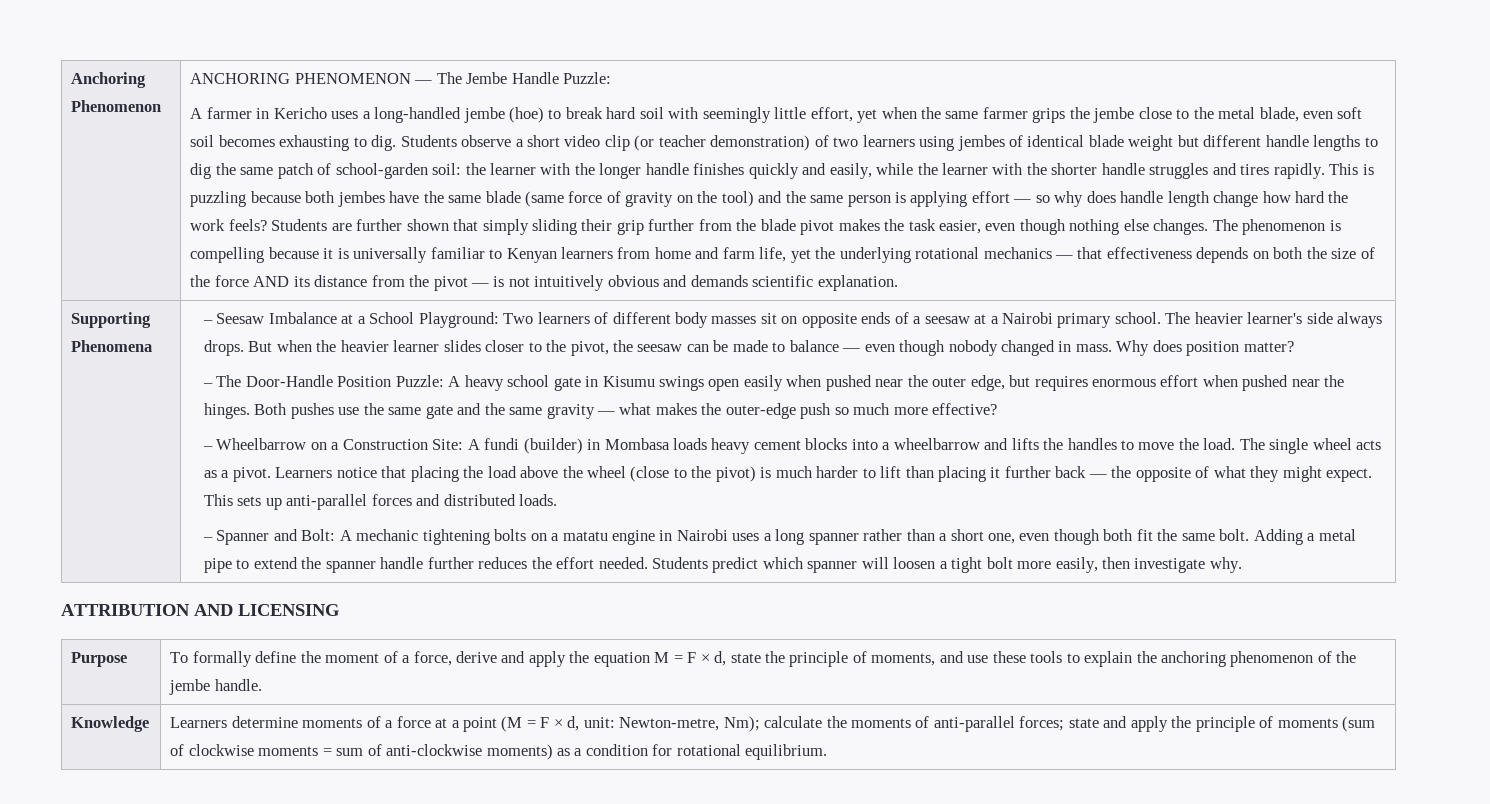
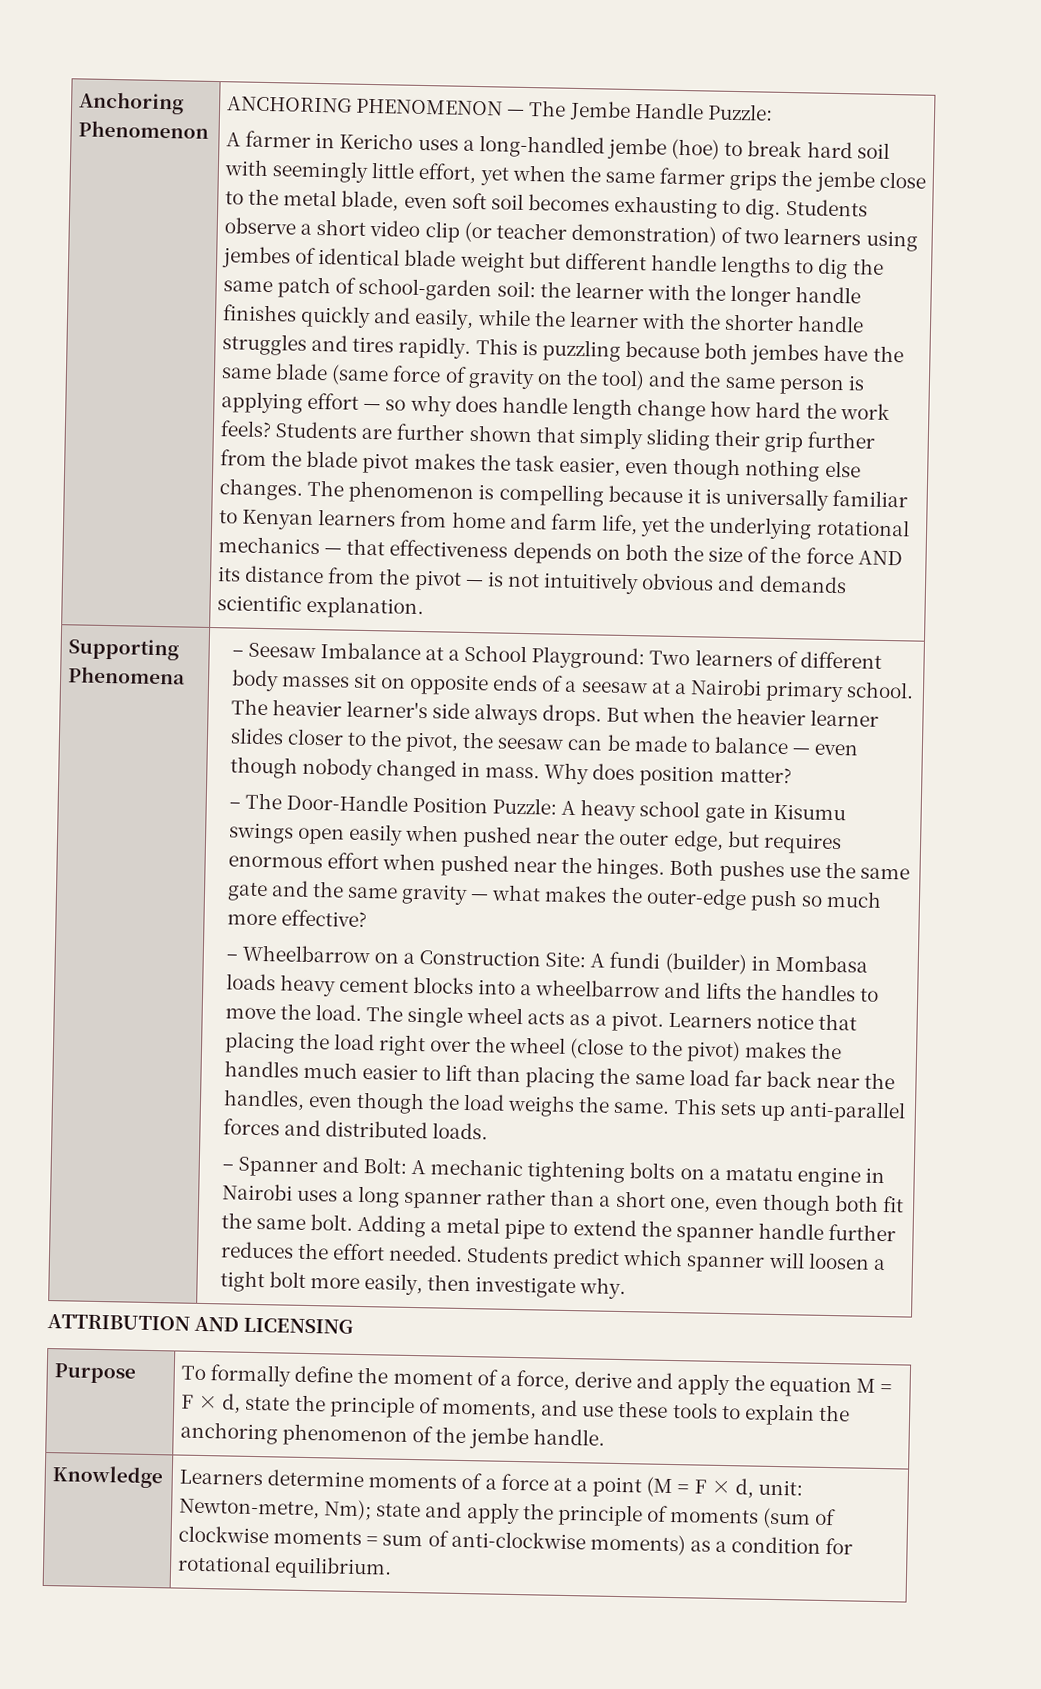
- Learners notice that placing the load above the wheel (close to the pivot) is much harder to lift than placing it further back — the opposite of what they might expect.
+ Learners notice that placing the load right over the wheel (close to the pivot) makes the handles much easier to lift than placing the same load far back near the handles, even though the load weighs the same.
- Learners determine moments of a force at a point (M = F × d, unit: Newton-metre, Nm); calculate the moments of anti-parallel forces; state and apply the principle of moments (sum of clockwise moments = sum of anti-clockwise moments) as a condition for rotational equilibrium.
+ Learners determine moments of a force at a point (M = F × d, unit: Newton-metre, Nm); state and apply the principle of moments (sum of clockwise moments = sum of anti-clockwise moments) as a condition for rotational equilibrium.

